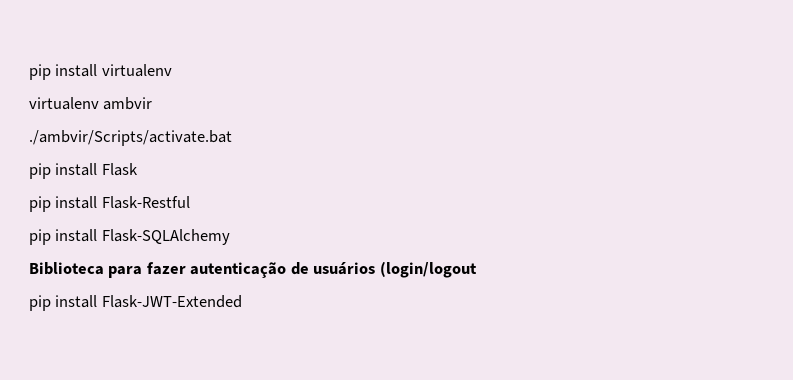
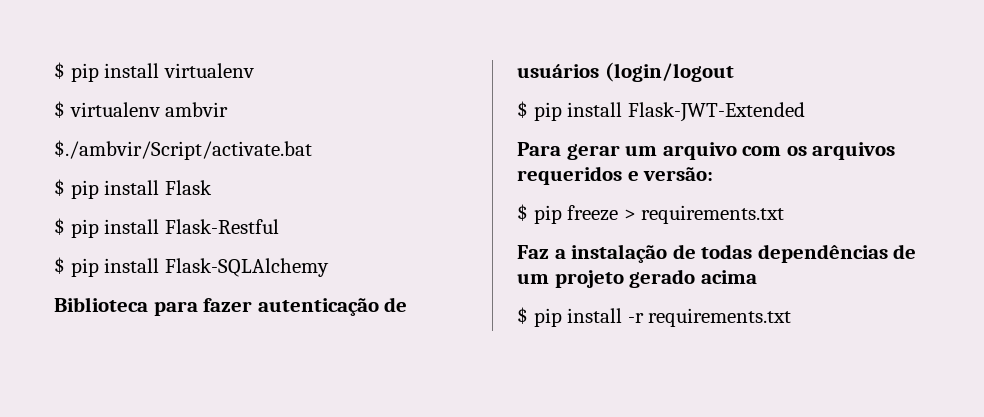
- pip install virtualenv
+ $ pip install virtualenv
- virtualenv ambvir
+ $ virtualenv ambvir
- ./ambvir/Scripts/activate.bat
- pip install Flask
+ $./ambvir/Script/activate.bat
+ $ pip install Flask
- pip install Flask-Restful
+ $ pip install Flask-Restful
- pip install Flask-SQLAlchemy
+ $ pip install Flask-SQLAlchemy
- pip install Flask-JWT-Extended
+ $ pip install Flask-JWT-Extended
+ Para gerar um arquivo com os arquivos requeridos e versão:
+ $ pip freeze > requirements.txt
+ Faz a instalação de todas dependências de um projeto gerado acima
+ $ pip install -r requirements.txt

